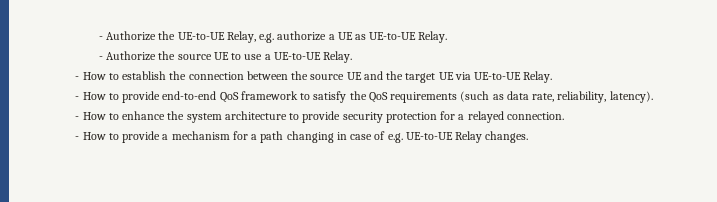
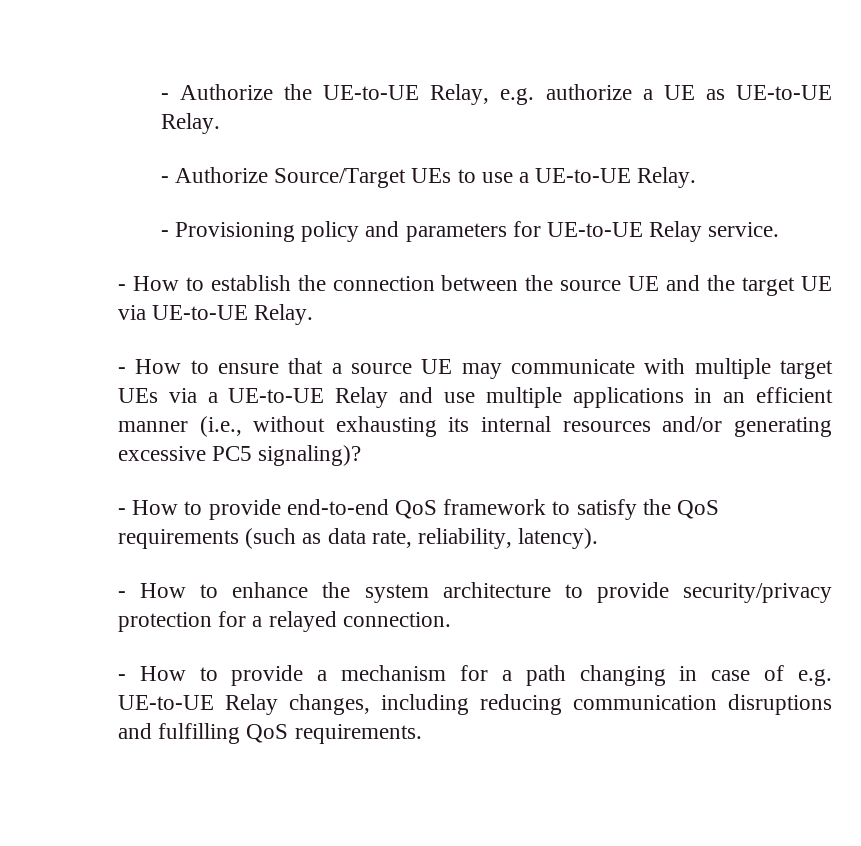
- - Authorize the source UE to use a UE-to-UE Relay.
+ - Authorize Source/Target UEs to use a UE-to-UE Relay.
+ - Provisioning policy and parameters for UE-to-UE Relay service.
+ - How to ensure that a source UE may communicate with multiple target UEs via a UE-to-UE Relay and use multiple applications in an efficient manner (i.e., without exhausting its internal resources and/or generating excessive PC5 signaling)?
- - How to enhance the system architecture to provide security protection for a relayed connection.
+ - How to enhance the system architecture to provide security/privacy protection for a relayed connection.
- - How to provide a mechanism for a path changing in case of e.g. UE-to-UE Relay changes.
+ - How to provide a mechanism for a path changing in case of e.g. UE-to-UE Relay changes, including reducing communication disruptions and fulfilling QoS requirements.

